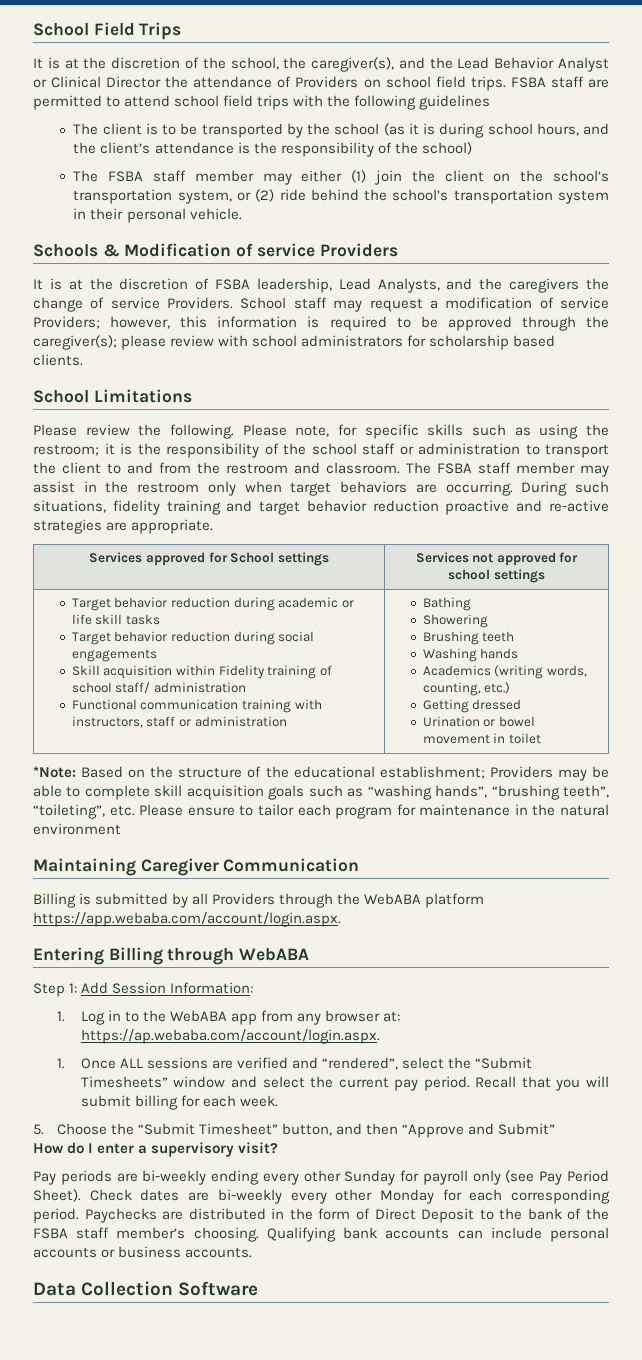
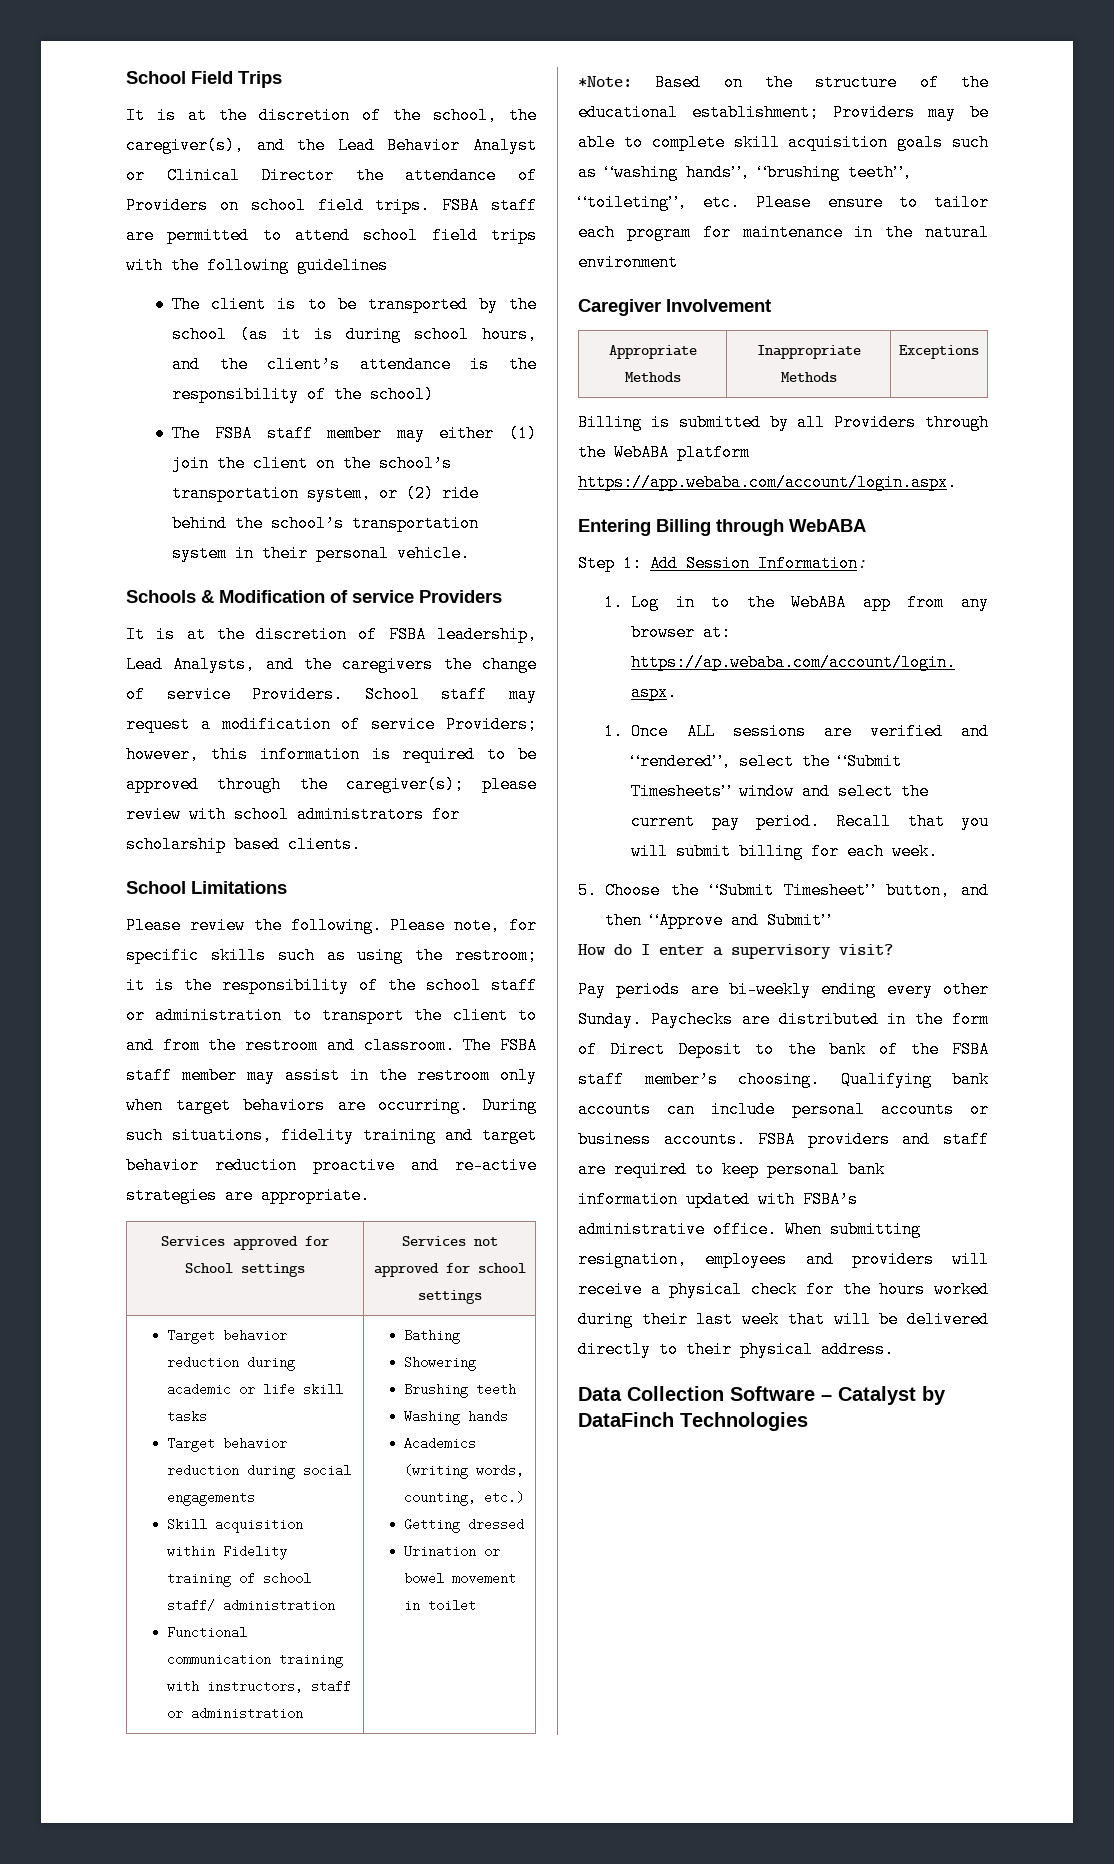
- Maintaining Caregiver Communication
+ Caregiver Involvement
+ Appropriate Methods | Inappropriate Methods | Exceptions
- Pay periods are bi-weekly ending every other Sunday for payroll only (see Pay Period Sheet). Check dates are bi-weekly every other Monday for each corresponding period.
+ Pay periods are bi-weekly ending every other Sunday.
- Qualifying bank accounts can include personal accounts or business accounts.
- Data Collection Software
+ Qualifying bank accounts can include personal accounts or business accounts. FSBA providers and staff are required to keep personal bank information updated with FSBA’s administrative office. When submitting resignation, employees and providers will receive a physical check for the hours worked during their last week that will be delivered directly to their physical address.
+ Data Collection Software – Catalyst by DataFinch Technologies

